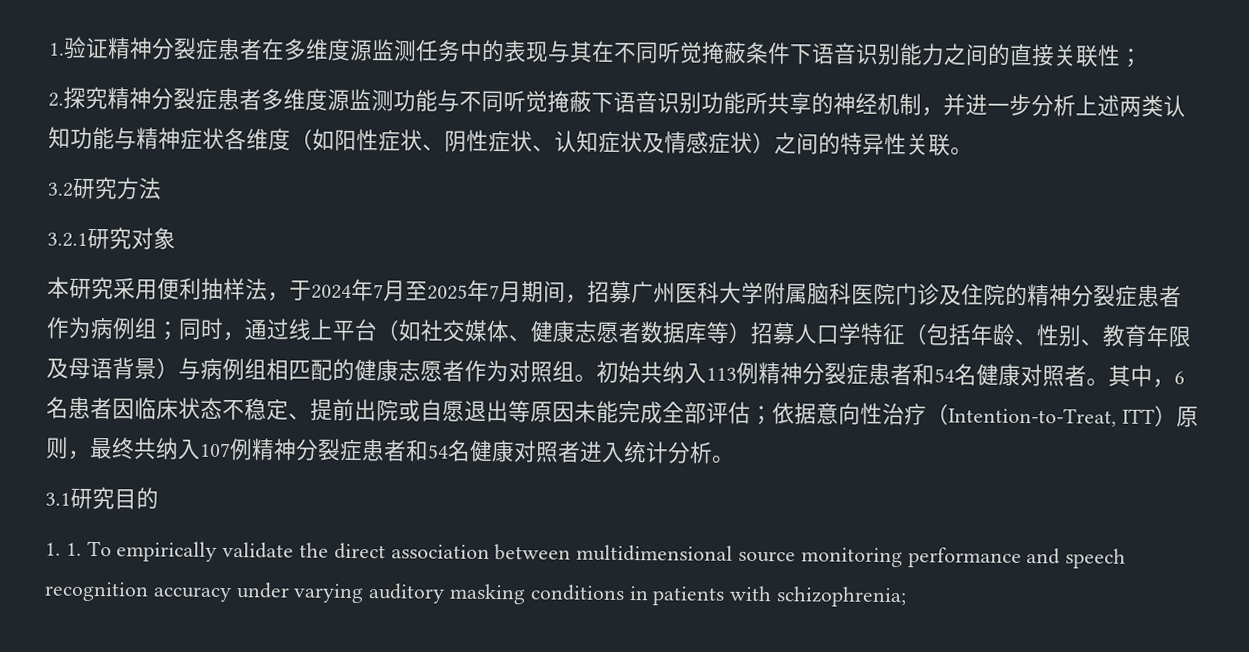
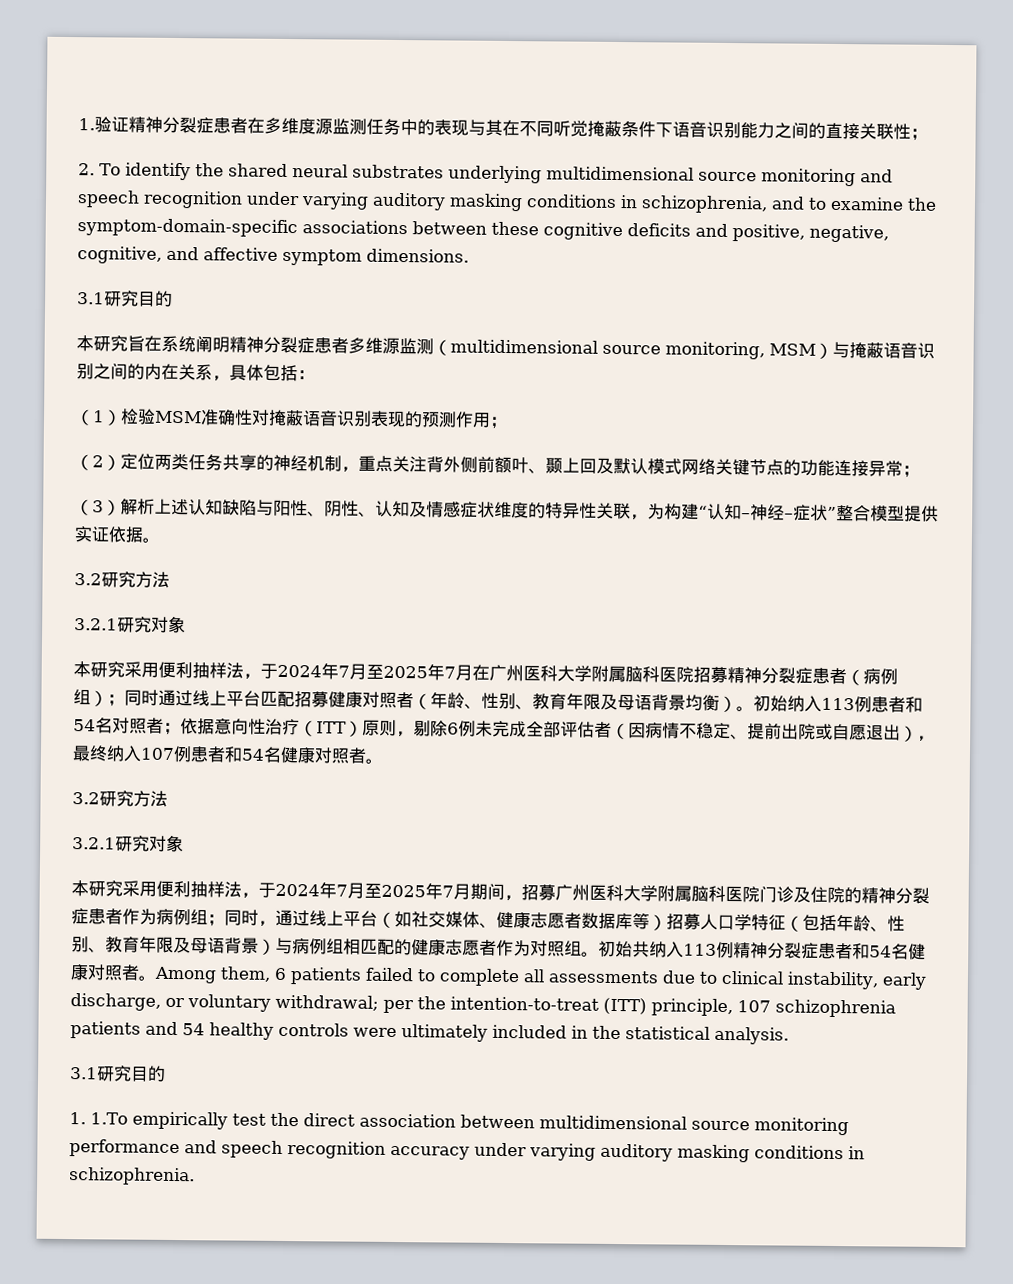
- 2.探究精神分裂症患者多维度源监测功能与不同听觉掩蔽下语音识别功能所共享的神经机制，并进一步分析上述两类认知功能与精神症状各维度（如阳性症状、阴性症状、认知症状及情感症状）之间的特异性关联。
+ 2. To identify the shared neural substrates underlying multidimensional source monitoring and speech recognition under varying auditory masking conditions in schizophrenia, and to examine the symptom-domain-specific associations between these cognitive deficits and positive, negative, cognitive, and affective symptom dimensions.
+ 3.1研究目的
+ 本研究旨在系统阐明精神分裂症患者多维源监测（multidimensional source monitoring, MSM）与掩蔽语音识别之间的内在关系，具体包括：
+ （1）检验MSM准确性对掩蔽语音识别表现的预测作用；
+ （2）定位两类任务共享的神经机制，重点关注背外侧前额叶、颞上回及默认模式网络关键节点的功能连接异常；
+ （3）解析上述认知缺陷与阳性、阴性、认知及情感症状维度的特异性关联，为构建“认知–神经–症状”整合模型提供实证依据。
+ 3.2研究方法
+ 3.2.1研究对象
+ 本研究采用便利抽样法，于2024年7月至2025年7月在广州医科大学附属脑科医院招募精神分裂症患者（病例组）；同时通过线上平台匹配招募健康对照者（年龄、性别、教育年限及母语背景均衡）。初始纳入113例患者和54名对照者；依据意向性治疗（ITT）原则，剔除6例未完成全部评估者（因病情不稳定、提前出院或自愿退出），最终纳入107例患者和54名健康对照者。
- 其中，6名患者因临床状态不稳定、提前出院或自愿退出等原因未能完成全部评估；依据意向性治疗（Intention-to-Treat, ITT）原则，最终共纳入107例精神分裂症患者和54名健康对照者进入统计分析。
+ Among them, 6 patients failed to complete all assessments due to clinical instability, early discharge, or voluntary withdrawal; per the intention-to-treat (ITT) principle, 107 schizophrenia patients and 54 healthy controls were ultimately included in the statistical analysis.
- 1. 1. To empirically validate the direct association between multidimensional source monitoring performance and speech recognition accuracy under varying auditory masking conditions in patients with schizophrenia;
+ 1. 1.To empirically test the direct association between multidimensional source monitoring performance and speech recognition accuracy under varying auditory masking conditions in schizophrenia.

